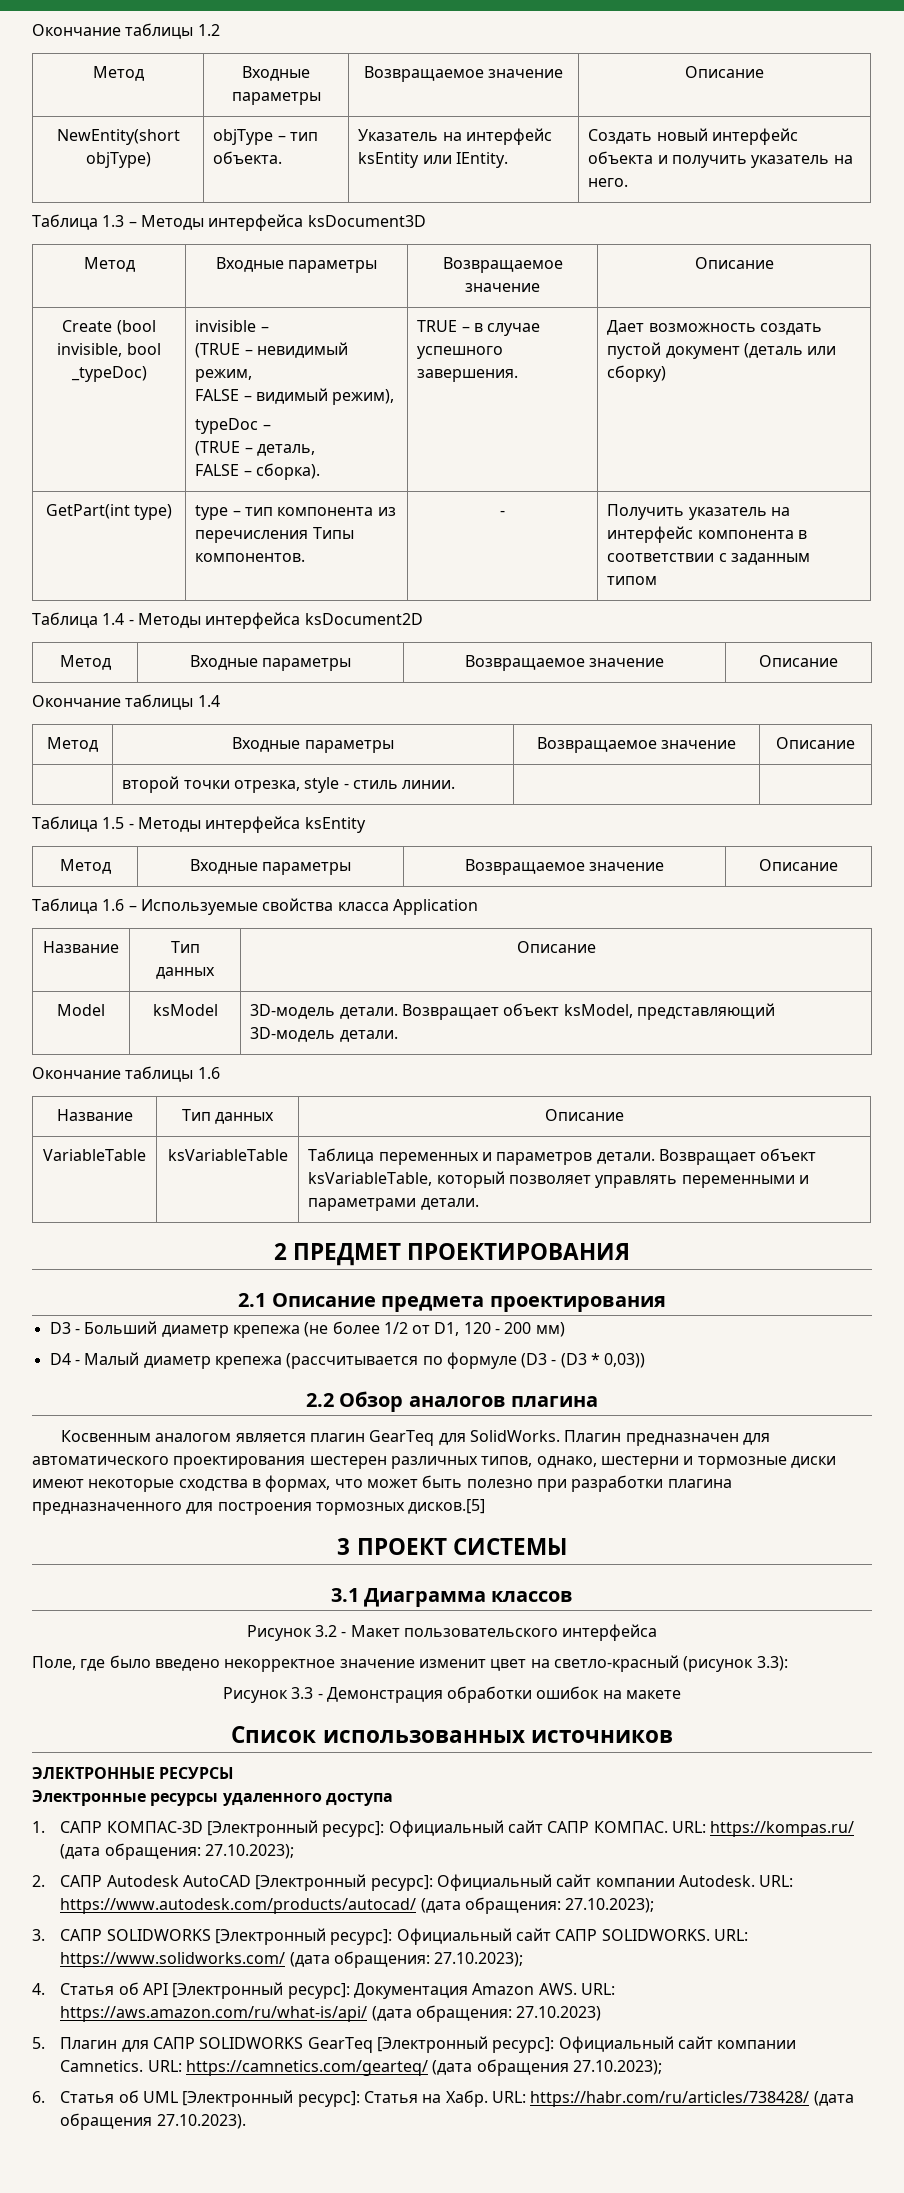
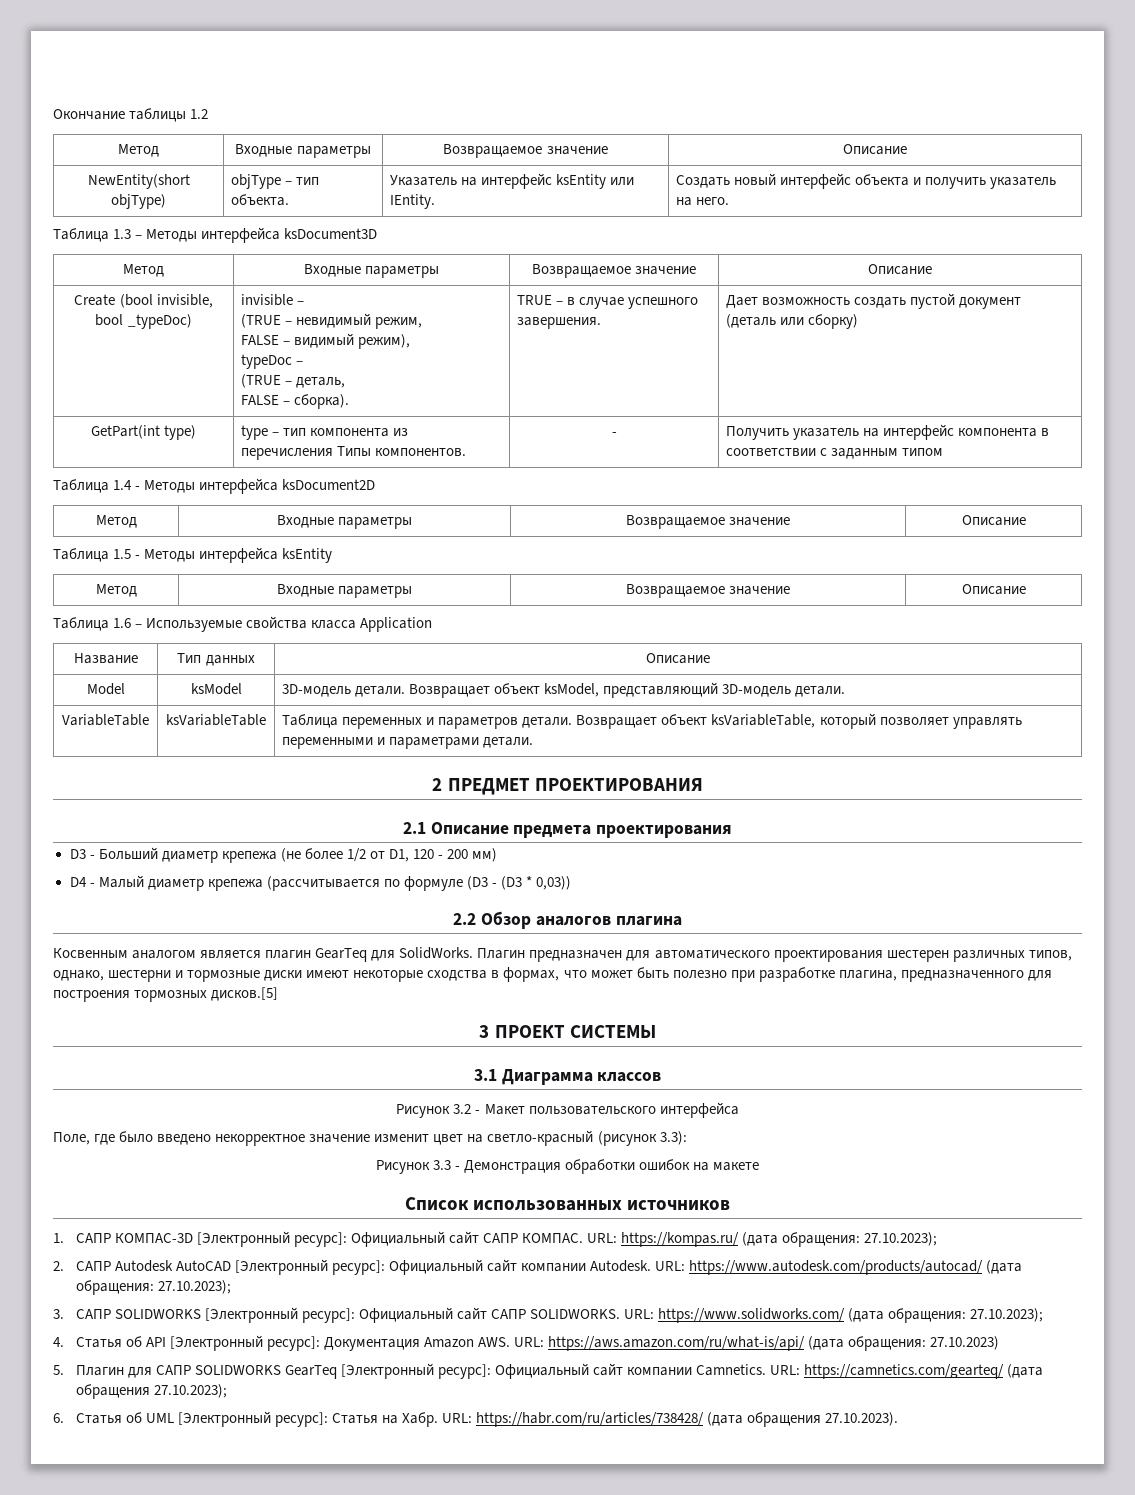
- Окончание таблицы 1.4
- Метод | Входные параметры | Возвращаемое значение | Описание
- | второй точки отрезка, style - стиль линии. | |
- Окончание таблицы 1.6
- Название | Тип данных | Описание
- Плагин предназначен для автоматического проектирования шестерен различных типов, однако, шестерни и тормозные диски имеют некоторые сходства в формах, что может быть полезно при разработки плагина предназначенного для построения тормозных дисков.[5]
+ Плагин предназначен для автоматического проектирования шестерен различных типов, однако, шестерни и тормозные диски имеют некоторые сходства в формах, что может быть полезно при разработке плагина, предназначенного для построения тормозных дисков.[5]
- ЭЛЕКТРОННЫЕ РЕСУРСЫ
- Электронные ресурсы удаленного доступа

